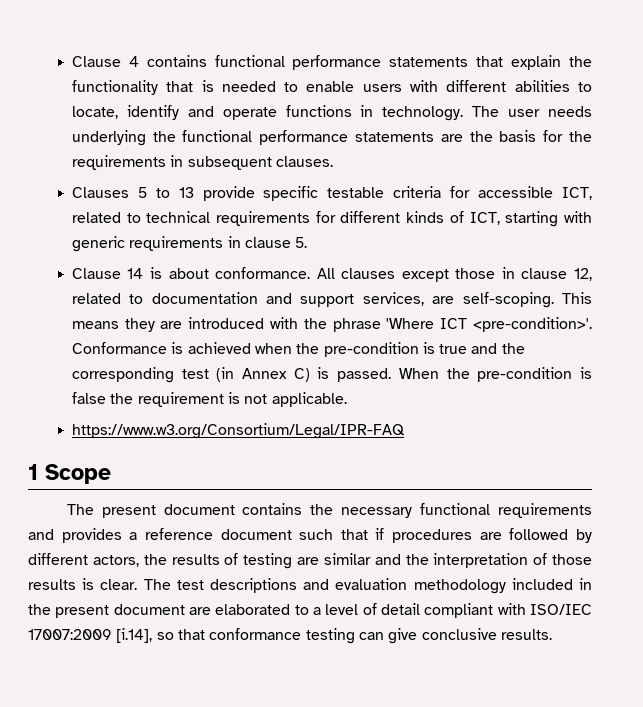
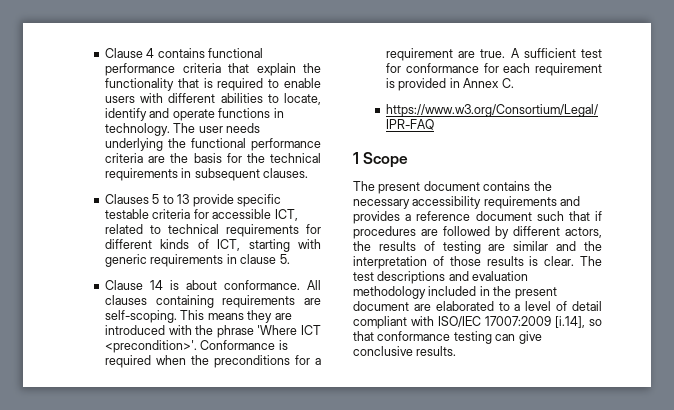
- Clause 4 contains functional performance statements that explain the functionality that is needed to enable users with different abilities to locate, identify and operate functions in technology.
+ Clause 4 contains functional performance criteria that explain the functionality that is required to enable users with different abilities to locate, identify and operate functions in technology.
- The user needs underlying the functional performance statements are the basis for the requirements in subsequent clauses.
+ The user needs underlying the functional performance criteria are the basis for the technical requirements in subsequent clauses.
- All clauses except those in clause 12, related to documentation and support services, are self-scoping.
+ All clauses containing requirements are self-scoping.
- This means they are introduced with the phrase 'Where ICT <pre-condition>'.
+ This means they are introduced with the phrase 'Where ICT <precondition>'.
- Conformance is achieved when the pre-condition is true and the corresponding test (in Annex C) is passed. When the pre-condition is false the requirement is not applicable.
+ Conformance is required when the preconditions for a requirement are true. A sufficient test for conformance for each requirement is provided in Annex C.
- The present document contains the necessary functional requirements and provides a reference document such that if procedures are followed by different actors, the results of testing are similar and the interpretation of those results is clear.
+ The present document contains the necessary accessibility requirements and provides a reference document such that if procedures are followed by different actors, the results of testing are similar and the interpretation of those results is clear.

